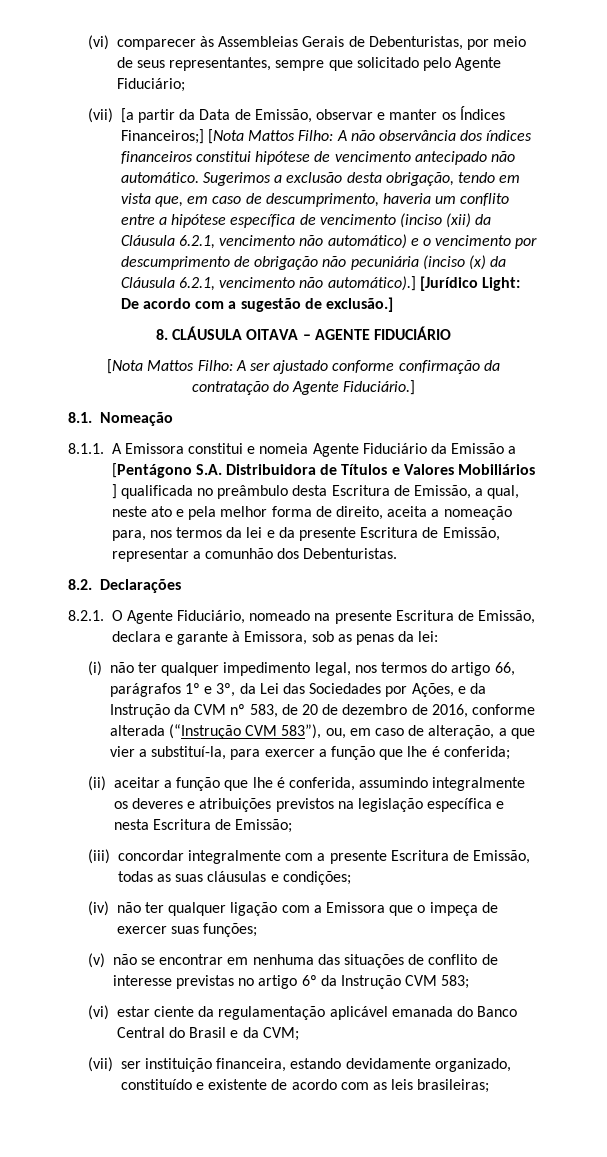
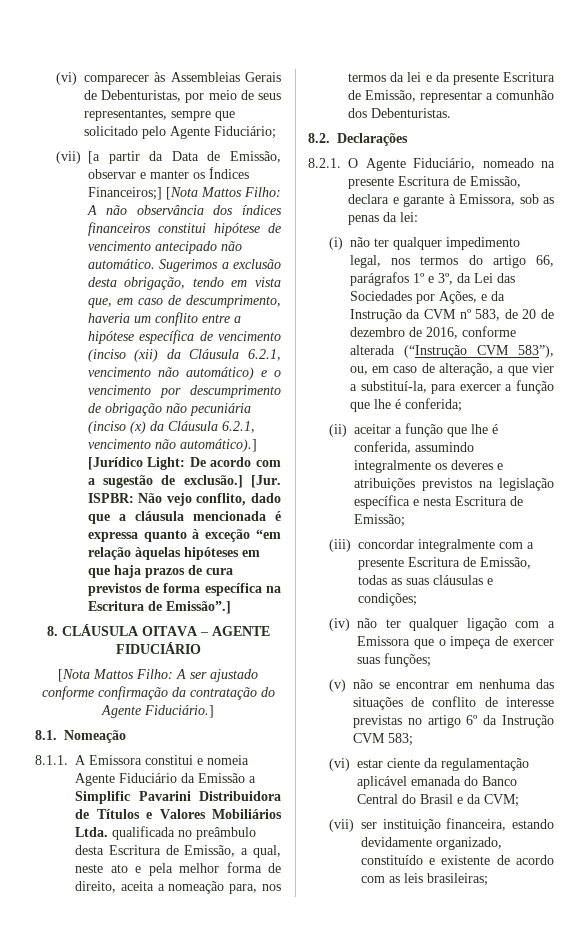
+ [Jur. ISPBR: Não vejo conflito, dado que a cláusula mencionada é expressa quanto à exceção “em relação àquelas hipóteses em que haja prazos de cura previstos de forma específica na Escritura de Emissão”.]
- 8.1.1. A Emissora constitui e nomeia Agente Fiduciário da Emissão a [Pentágono S.A. Distribuidora de Títulos e Valores Mobiliários ] qualificada no preâmbulo desta Escritura de Emissão, a qual, neste ato e pela melhor forma de direito, aceita a nomeação para, nos termos da lei e da presente Escritura de Emissão, representar a comunhão dos Debenturistas.
+ 8.1.1. A Emissora constitui e nomeia Agente Fiduciário da Emissão a Simplific Pavarini Distribuidora de Títulos e Valores Mobiliários Ltda. qualificada no preâmbulo desta Escritura de Emissão, a qual, neste ato e pela melhor forma de direito, aceita a nomeação para, nos termos da lei e da presente Escritura de Emissão, representar a comunhão dos Debenturistas.

